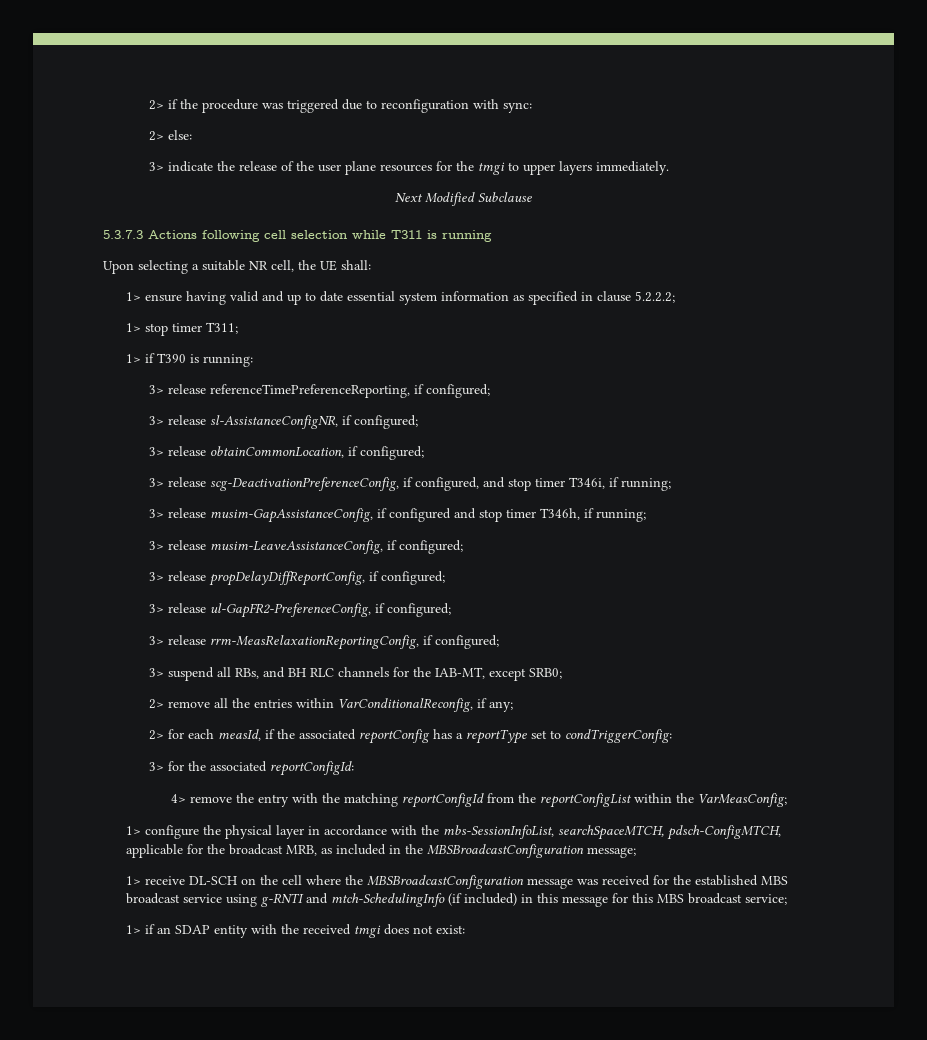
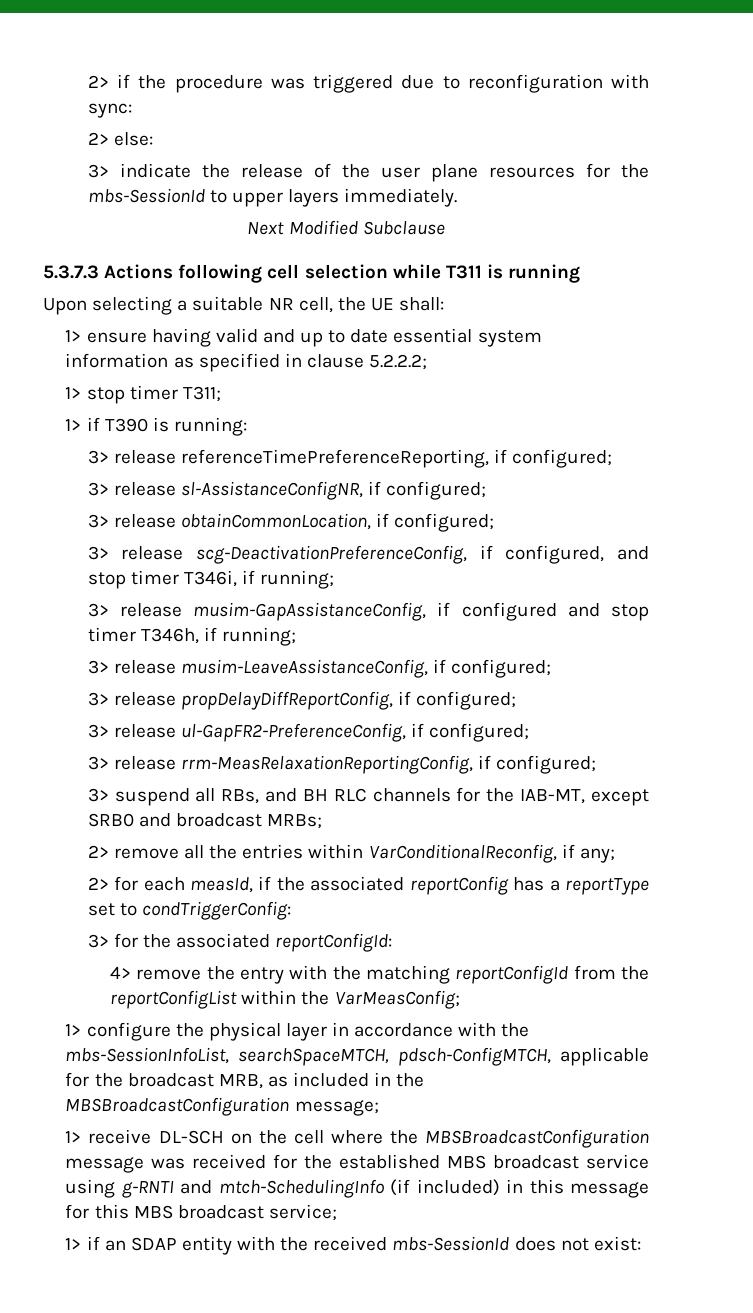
- 3> indicate the release of the user plane resources for the tmgi to upper layers immediately.
+ 3> indicate the release of the user plane resources for the mbs-SessionId to upper layers immediately.
- 3> suspend all RBs, and BH RLC channels for the IAB-MT, except SRB0;
+ 3> suspend all RBs, and BH RLC channels for the IAB-MT, except SRB0 and broadcast MRBs;
- 1> if an SDAP entity with the received tmgi does not exist:
+ 1> if an SDAP entity with the received mbs-SessionId does not exist:

